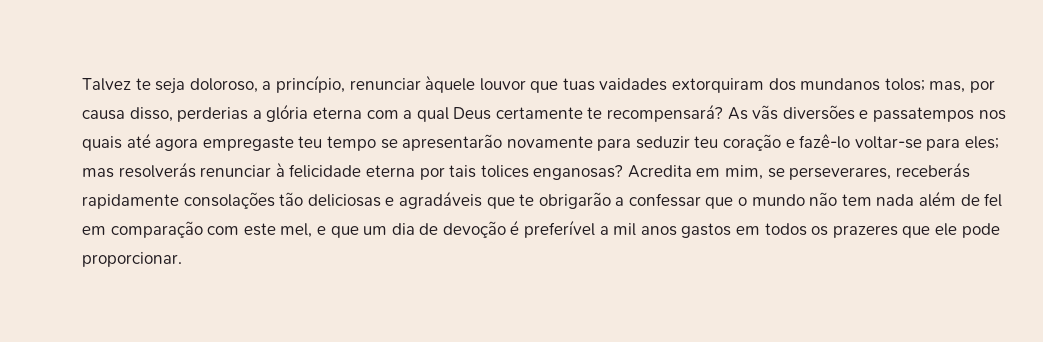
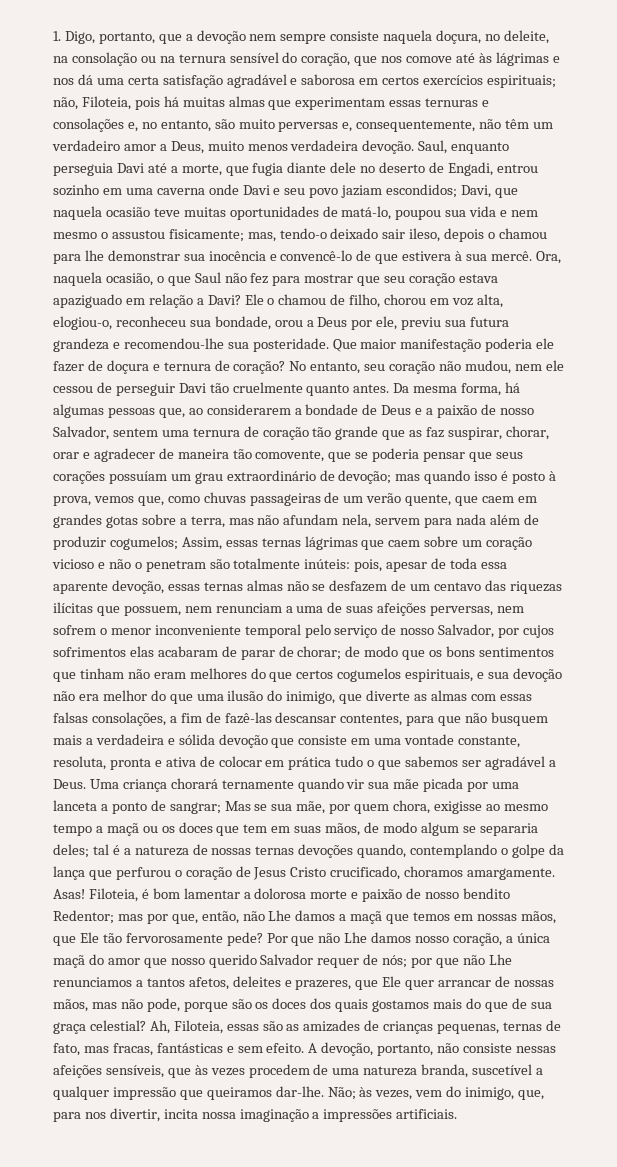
- Talvez te seja doloroso, a princípio, renunciar àquele louvor que tuas vaidades extorquiram dos mundanos tolos; mas, por causa disso, perderias a glória eterna com a qual Deus certamente te recompensará? As vãs diversões e passatempos nos quais até agora empregaste teu tempo se apresentarão novamente para seduzir teu coração e fazê-lo voltar-se para eles; mas resolverás renunciar à felicidade eterna por tais tolices enganosas? Acredita em mim, se perseverares, receberás rapidamente consolações tão deliciosas e agradáveis que te obrigarão a confessar que o mundo não tem nada além de fel em comparação com este mel, e que um dia de devoção é preferível a mil anos gastos em todos os prazeres que ele pode proporcionar.
+ 1. Digo, portanto, que a devoção nem sempre consiste naquela doçura, no deleite, na consolação ou na ternura sensível do coração, que nos comove até às lágrimas e nos dá uma certa satisfação agradável e saborosa em certos exercícios espirituais; não, Filoteia, pois há muitas almas que experimentam essas ternuras e consolações e, no entanto, são muito perversas e, consequentemente, não têm um verdadeiro amor a Deus, muito menos verdadeira devoção. Saul, enquanto perseguia Davi até a morte, que fugia diante dele no deserto de Engadi, entrou sozinho em uma caverna onde Davi e seu povo jaziam escondidos; Davi, que naquela ocasião teve muitas oportunidades de matá-lo, poupou sua vida e nem mesmo o assustou fisicamente; mas, tendo-o deixado sair ileso, depois o chamou para lhe demonstrar sua inocência e convencê-lo de que estivera à sua mercê. Ora, naquela ocasião, o que Saul não fez para mostrar que seu coração estava apaziguado em relação a Davi? Ele o chamou de filho, chorou em voz alta, elogiou-o, reconheceu sua bondade, orou a Deus por ele, previu sua futura grandeza e recomendou-lhe sua posteridade. Que maior manifestação poderia ele fazer de doçura e ternura de coração? No entanto, seu coração não mudou, nem ele cessou de perseguir Davi tão cruelmente quanto antes. Da mesma forma, há algumas pessoas que, ao considerarem a bondade de Deus e a paixão de nosso Salvador, sentem uma ternura de coração tão grande que as faz suspirar, chorar, orar e agradecer de maneira tão comovente, que se poderia pensar que seus corações possuíam um grau extraordinário de devoção; mas quando isso é posto à prova, vemos que, como chuvas passageiras de um verão quente, que caem em grandes gotas sobre a terra, mas não afundam nela, servem para nada além de produzir cogumelos; Assim, essas ternas lágrimas que caem sobre um coração vicioso e não o penetram são totalmente inúteis: pois, apesar de toda essa aparente devoção, essas ternas almas não se desfazem de um centavo das riquezas ilícitas que possuem, nem renunciam a uma de suas afeições perversas, nem sofrem o menor inconveniente temporal pelo serviço de nosso Salvador, por cujos sofrimentos elas acabaram de parar de chorar; de modo que os bons sentimentos que tinham não eram melhores do que certos cogumelos espirituais, e sua devoção não era melhor do que uma ilusão do inimigo, que diverte as almas com essas falsas consolações, a fim de fazê-las descansar contentes, para que não busquem mais a verdadeira e sólida devoção que consiste em uma vontade constante, resoluta, pronta e ativa de colocar em prática tudo o que sabemos ser agradável a Deus. Uma criança chorará ternamente quando vir sua mãe picada por uma lanceta a ponto de sangrar; Mas se sua mãe, por quem chora, exigisse ao mesmo tempo a maçã ou os doces que tem em suas mãos, de modo algum se separaria deles; tal é a natureza de nossas ternas devoções quando, contemplando o golpe da lança que perfurou o coração de Jesus Cristo crucificado, choramos amargamente. Asas! Filoteia, é bom lamentar a dolorosa morte e paixão de nosso bendito Redentor; mas por que, então, não Lhe damos a maçã que temos em nossas mãos, que Ele tão fervorosamente pede? Por que não Lhe damos nosso coração, a única maçã do amor que nosso querido Salvador requer de nós; por que não Lhe renunciamos a tantos afetos, deleites e prazeres, que Ele quer arrancar de nossas mãos, mas não pode, porque são os doces dos quais gostamos mais do que de sua graça celestial? Ah, Filoteia, essas são as amizades de crianças pequenas, ternas de fato, mas fracas, fantásticas e sem efeito. A devoção, portanto, não consiste nessas afeições sensíveis, que às vezes procedem de uma natureza branda, suscetível a qualquer impressão que queiramos dar-lhe. Não; às vezes, vem do inimigo, que, para nos divertir, incita nossa imaginação a impressões artificiais.

